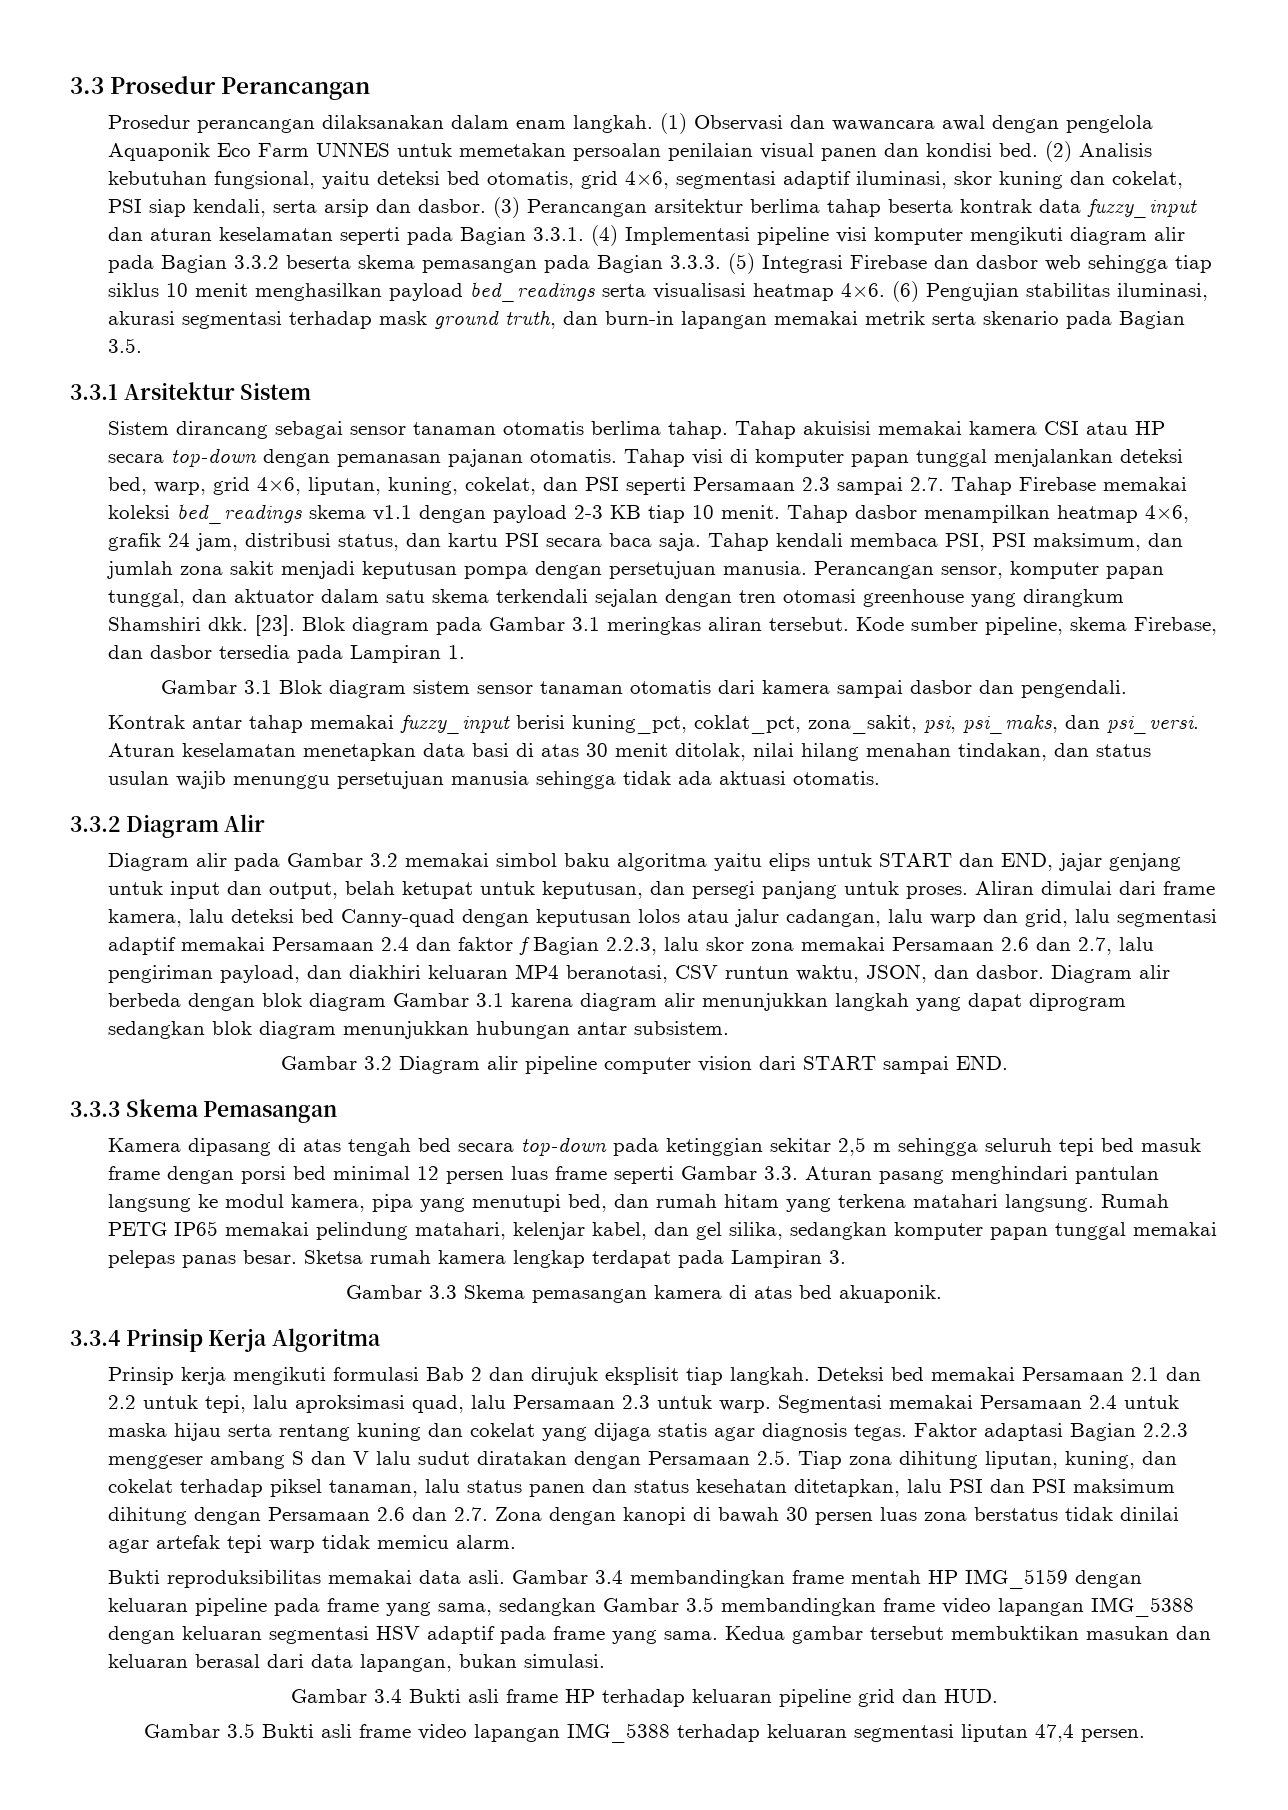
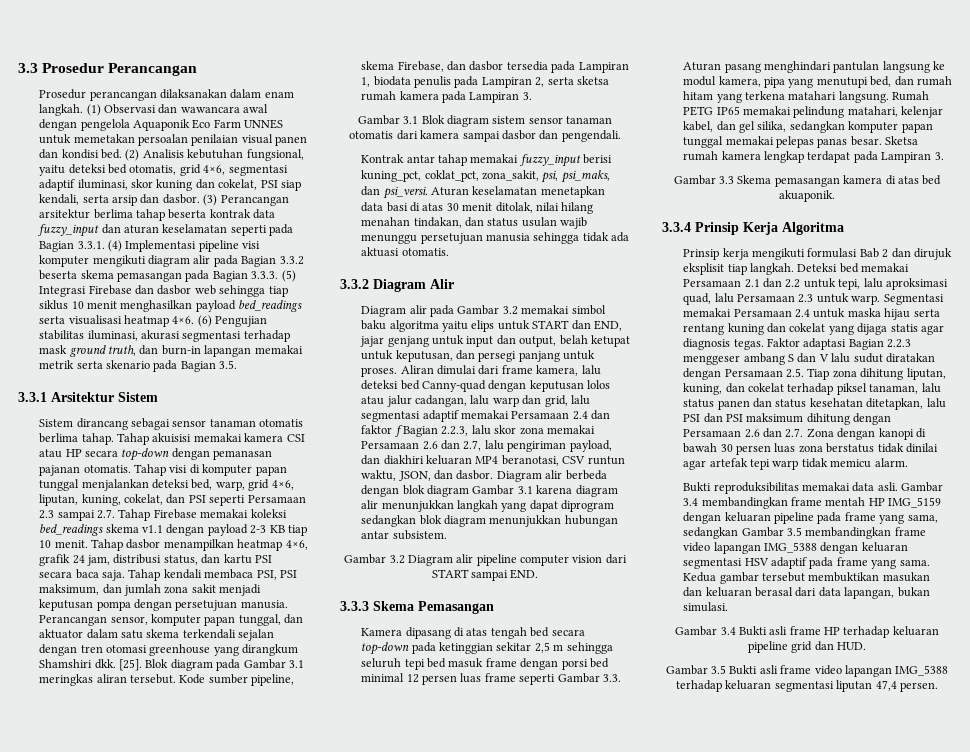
- [23].
+ [25].
- Kode sumber pipeline, skema Firebase, dan dasbor tersedia pada Lampiran 1.
+ Kode sumber pipeline, skema Firebase, dan dasbor tersedia pada Lampiran 1, biodata penulis pada Lampiran 2, serta sketsa rumah kamera pada Lampiran 3.

